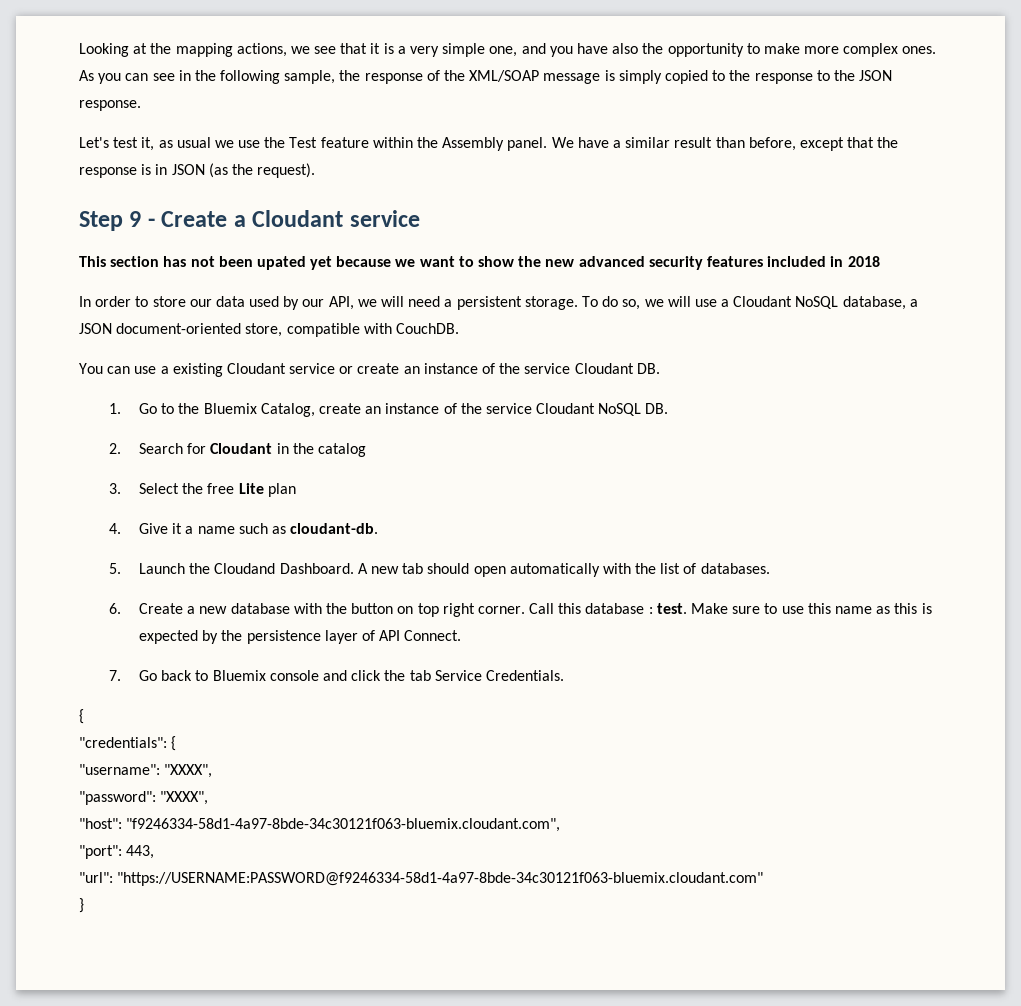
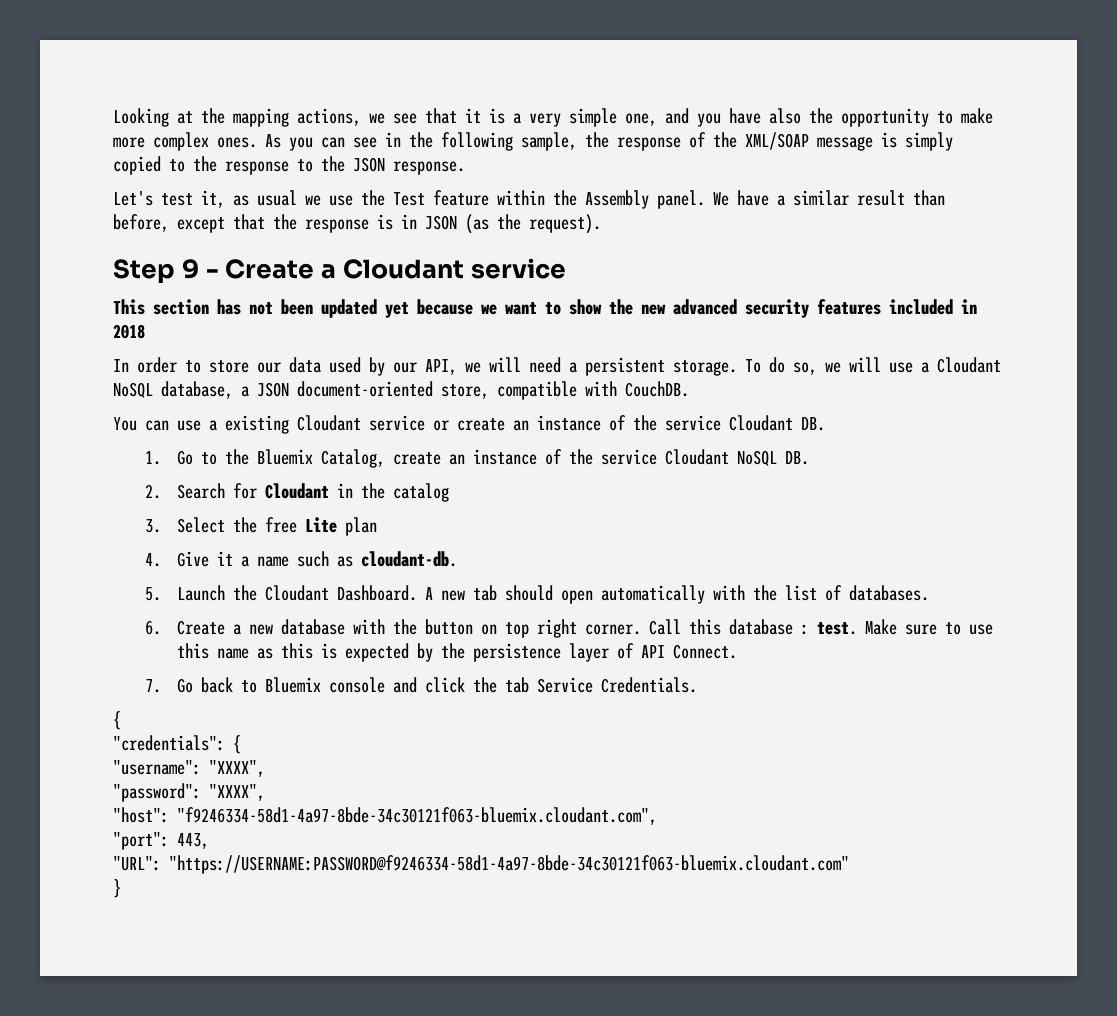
- This section has not been upated yet because we want to show the new advanced security features included in 2018
+ This section has not been updated yet because we want to show the new advanced security features included in 2018
- 5. Launch the Cloudand Dashboard.
+ 5. Launch the Cloudant Dashboard.
- "url": "https://USERNAME:PASSWORD@f9246334-58d1-4a97-8bde-34c30121f063-bluemix.cloudant.com"
+ "URL": "https://USERNAME:PASSWORD@f9246334-58d1-4a97-8bde-34c30121f063-bluemix.cloudant.com"

